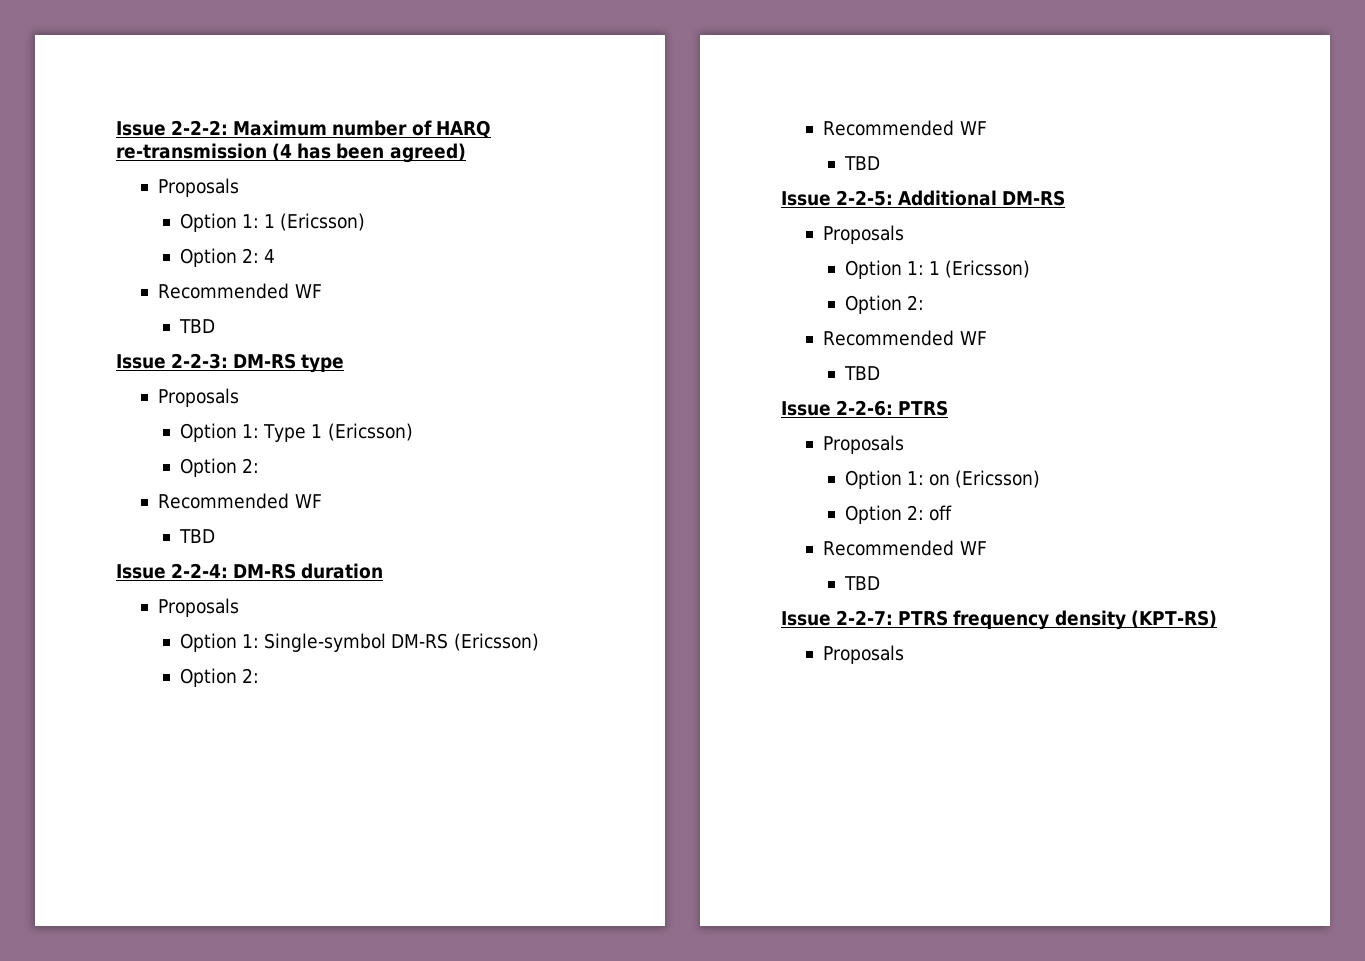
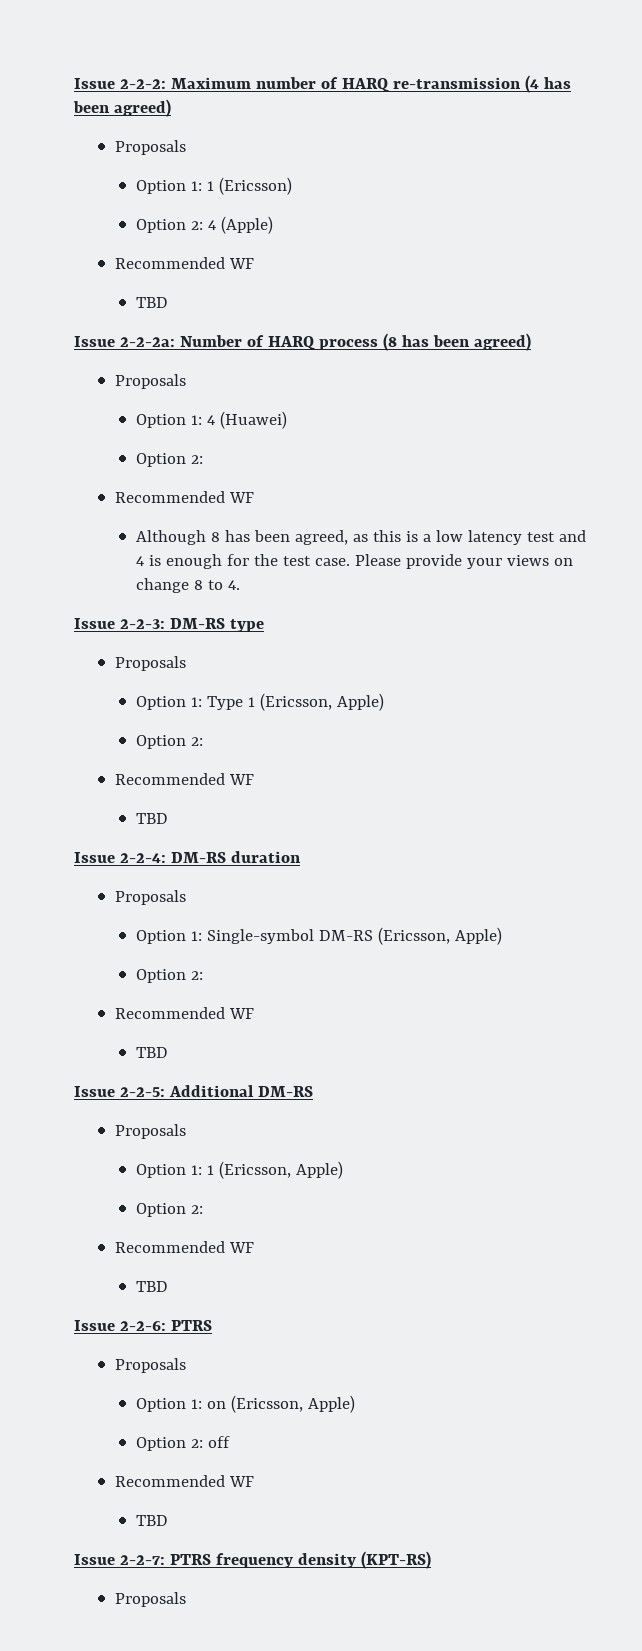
- Option 2: 4
+ Option 2: 4 (Apple)
  Recommended WF
  TBD
+ Issue 2-2-2a: Number of HARQ process (8 has been agreed)
+ Proposals
+ Option 1: 4 (Huawei)
+ Option 2:
+ Recommended WF
+ Although 8 has been agreed, as this is a low latency test and 4 is enough for the test case. Please provide your views on change 8 to 4.
- Option 1: Type 1 (Ericsson)
+ Option 1: Type 1 (Ericsson, Apple)
- Option 1: Single-symbol DM-RS (Ericsson)
+ Option 1: Single-symbol DM-RS (Ericsson, Apple)
  Issue 2-2-5: Additional DM-RS
  Proposals
- Option 1: 1 (Ericsson)
+ Option 1: 1 (Ericsson, Apple)
- Option 1: on (Ericsson)
+ Option 1: on (Ericsson, Apple)

